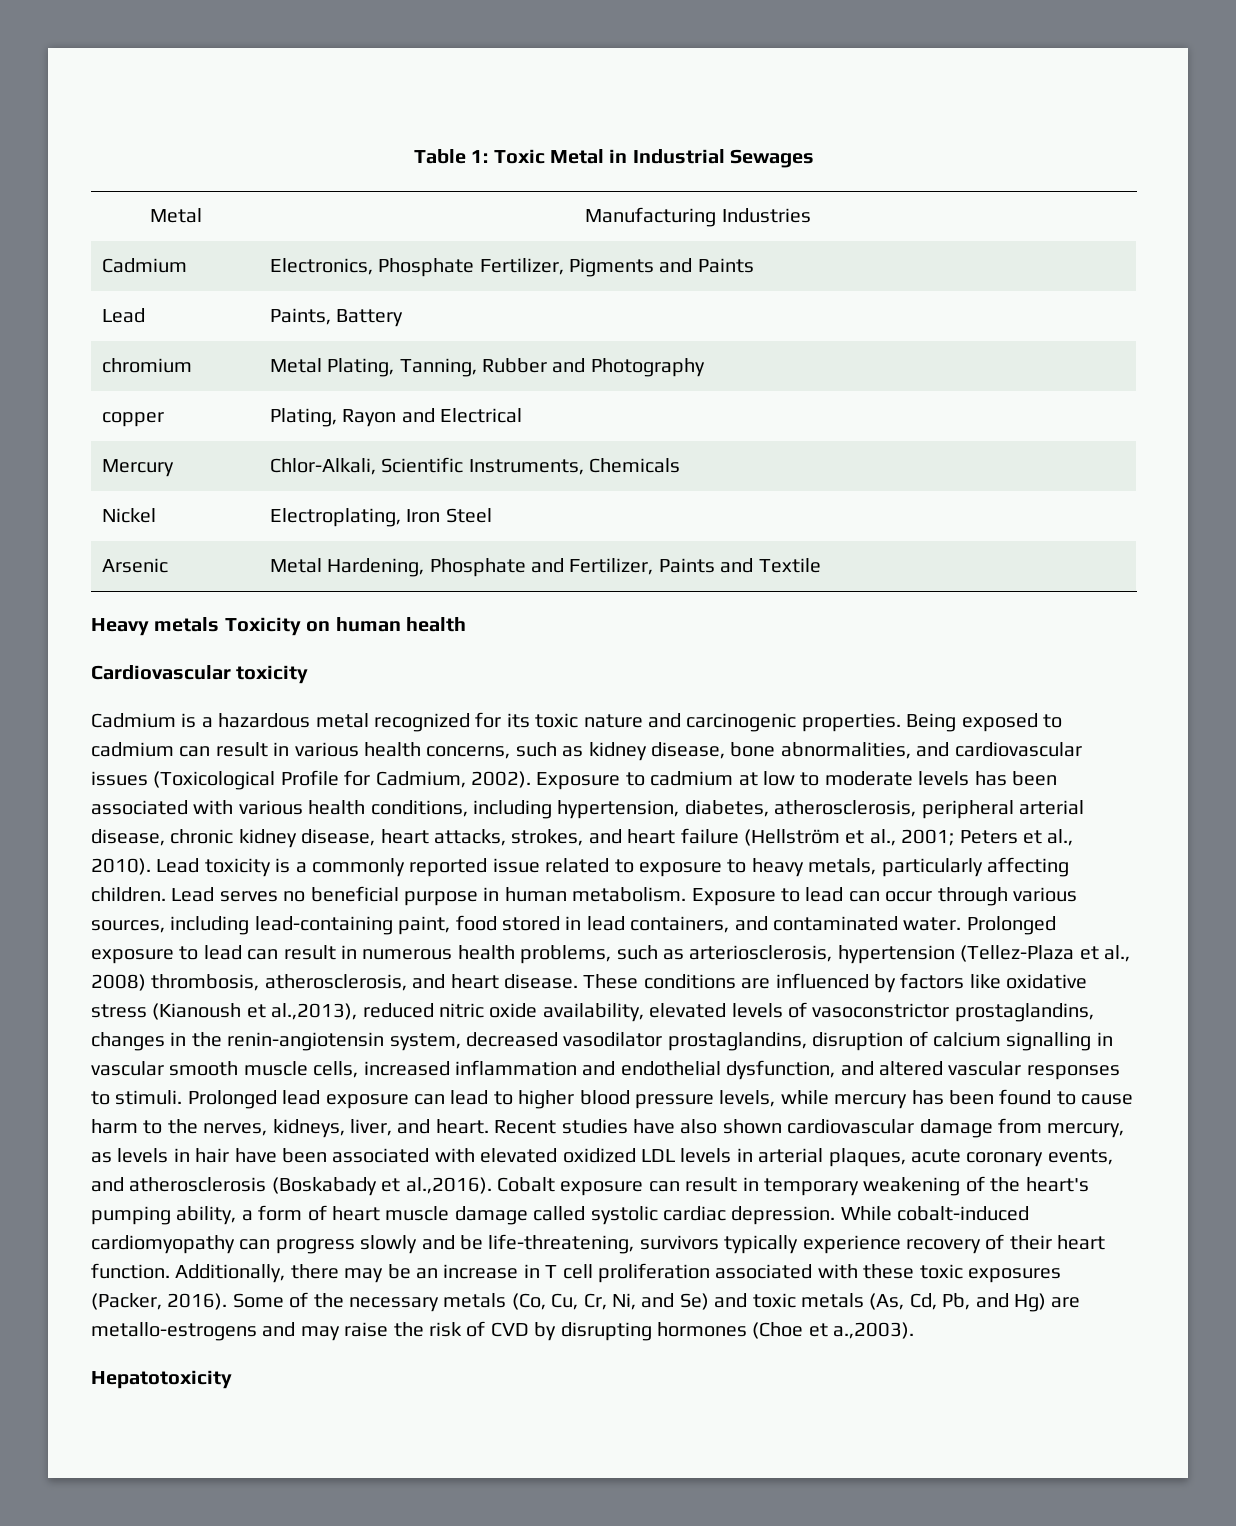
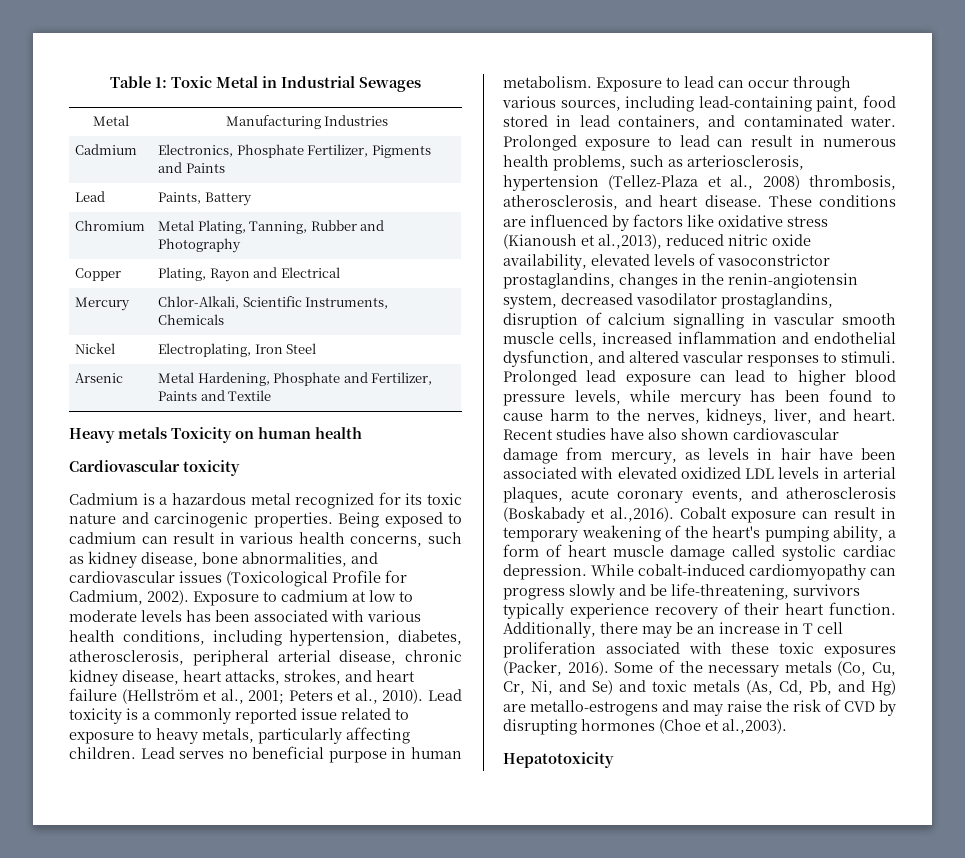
- chromium | Metal Plating, Tanning, Rubber and Photography
+ Chromium | Metal Plating, Tanning, Rubber and Photography
- copper | Plating, Rayon and Electrical
+ Copper | Plating, Rayon and Electrical
- Some of the necessary metals (Co, Cu, Cr, Ni, and Se) and toxic metals (As, Cd, Pb, and Hg) are metallo-estrogens and may raise the risk of CVD by disrupting hormones (Choe et a.,2003).
+ Some of the necessary metals (Co, Cu, Cr, Ni, and Se) and toxic metals (As, Cd, Pb, and Hg) are metallo-estrogens and may raise the risk of CVD by disrupting hormones (Choe et al.,2003).

